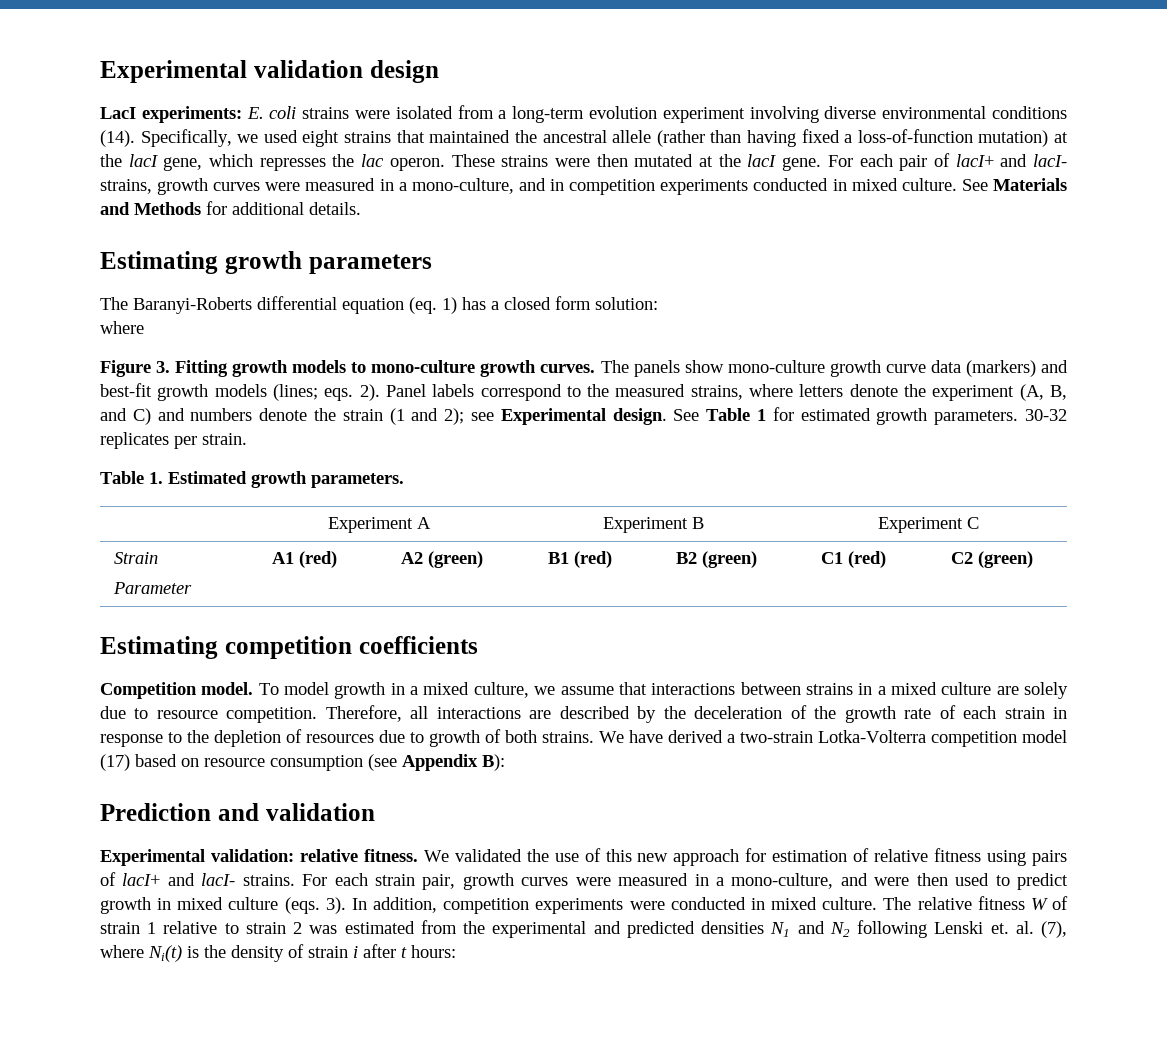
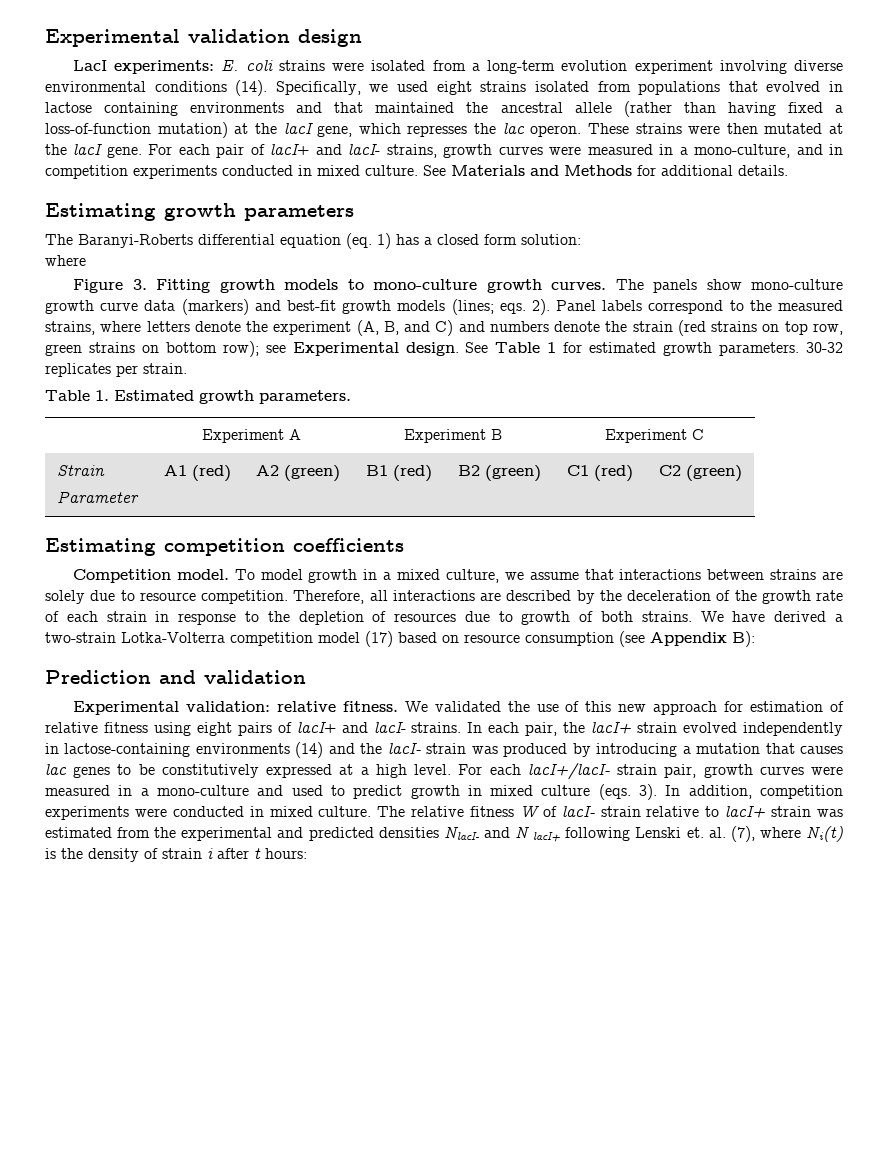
- Specifically, we used eight strains that maintained the ancestral allele (rather than having fixed a loss-of-function mutation) at the lacI gene, which represses the lac operon.
+ Specifically, we used eight strains isolated from populations that evolved in lactose containing environments and that maintained the ancestral allele (rather than having fixed a loss-of-function mutation) at the lacI gene, which represses the lac operon.
- Panel labels correspond to the measured strains, where letters denote the experiment (A, B, and C) and numbers denote the strain (1 and 2); see Experimental design.
+ Panel labels correspond to the measured strains, where letters denote the experiment (A, B, and C) and numbers denote the strain (red strains on top row, green strains on bottom row); see Experimental design.
- To model growth in a mixed culture, we assume that interactions between strains in a mixed culture are solely due to resource competition.
+ To model growth in a mixed culture, we assume that interactions between strains are solely due to resource competition.
- We validated the use of this new approach for estimation of relative fitness using pairs of lacI+ and lacI- strains.
+ We validated the use of this new approach for estimation of relative fitness using eight pairs of lacI+ and lacI- strains.
- For each strain pair, growth curves were measured in a mono-culture, and were then used to predict growth in mixed culture (eqs.
+ In each pair, the lacI+ strain evolved independently in lactose-containing environments (14) and the lacI- strain was produced by introducing a mutation that causes lac genes to be constitutively expressed at a high level. For each lacI+/lacI- strain pair, growth curves were measured in a mono-culture and used to predict growth in mixed culture (eqs.
- The relative fitness W of strain 1 relative to strain 2 was estimated from the experimental and predicted densities N1 and N2 following Lenski et. al. (7), where Ni(t) is the density of strain i after t hours:
+ The relative fitness W of lacI- strain relative to lacI+ strain was estimated from the experimental and predicted densities NlacI- and N lacI+ following Lenski et. al. (7), where Ni(t) is the density of strain i after t hours:

